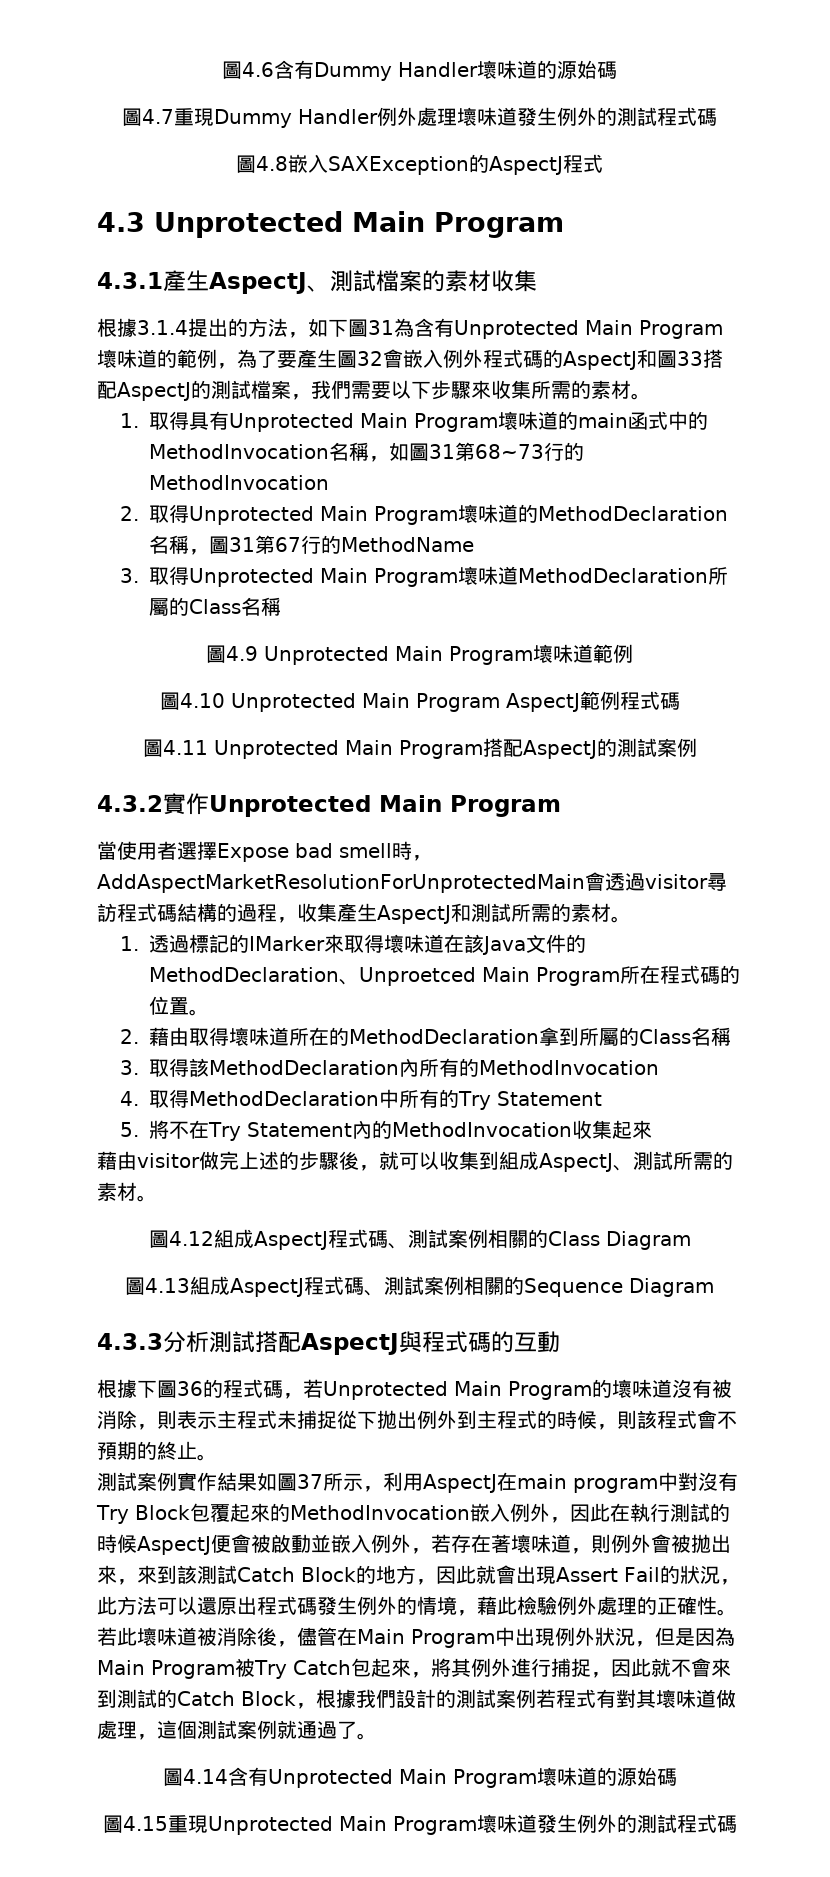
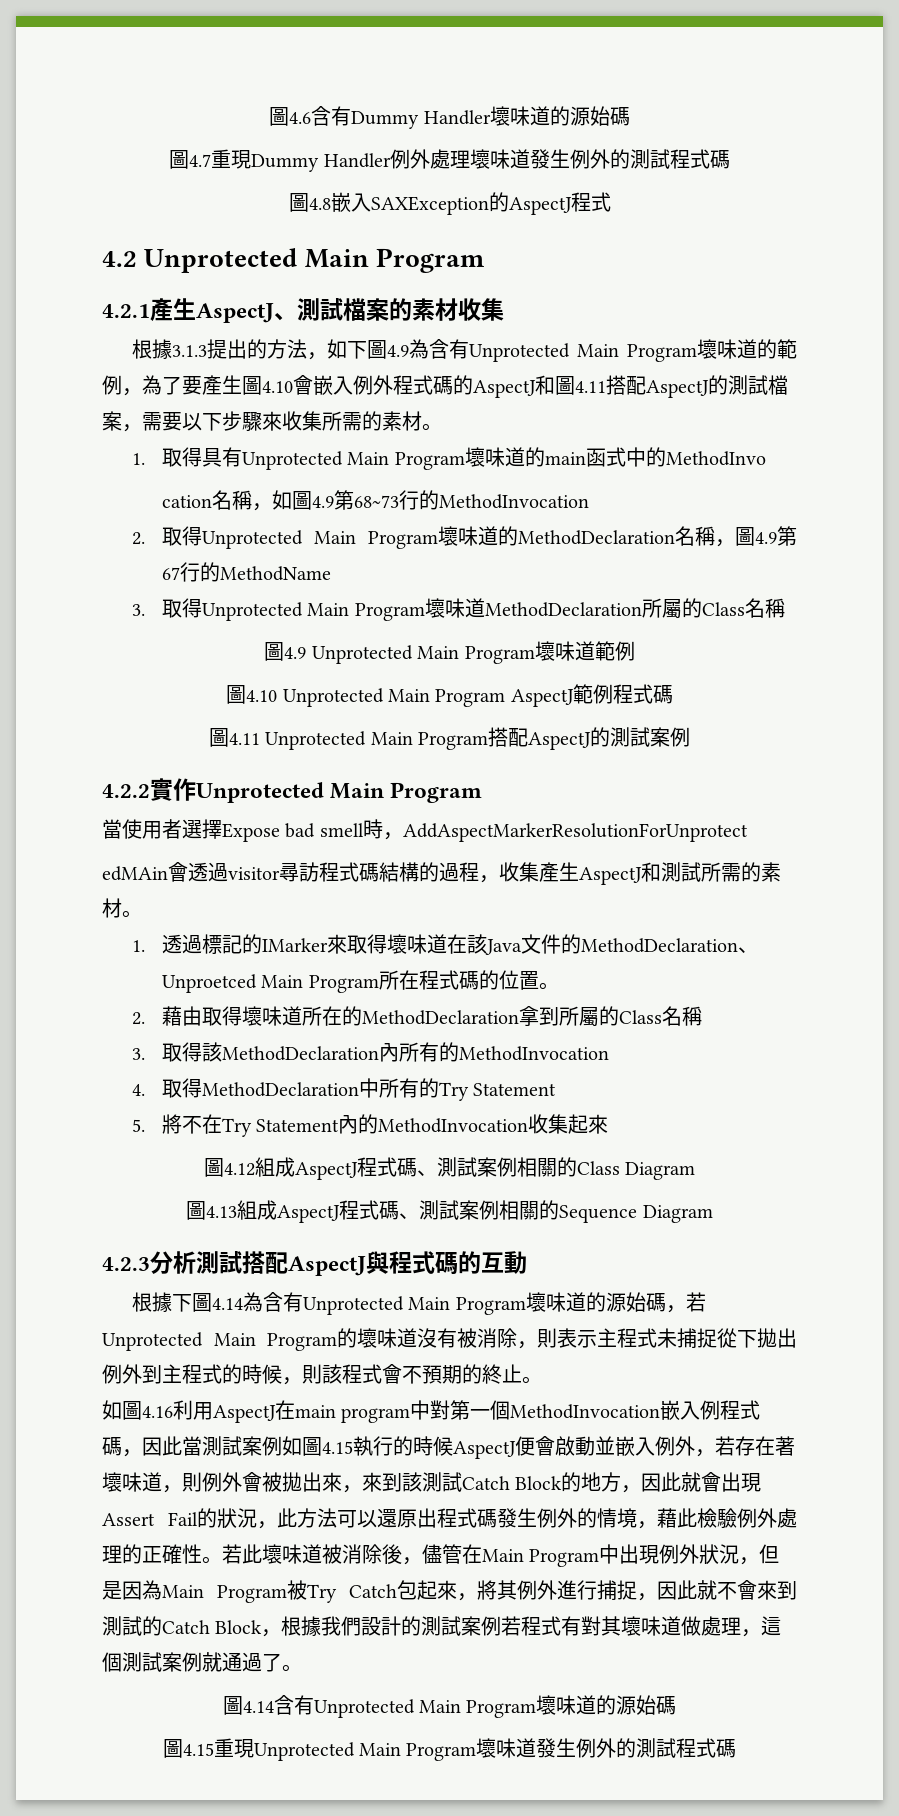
- 4.3 Unprotected Main Program
- 4.3.1產生AspectJ、測試檔案的素材收集
+ 4.2 Unprotected Main Program
+ 4.2.1產生AspectJ、測試檔案的素材收集
- 根據3.1.4提出的方法，如下圖31為含有Unprotected Main Program壞味道的範例，為了要產生圖32會嵌入例外程式碼的AspectJ和圖33搭配AspectJ的測試檔案，我們需要以下步驟來收集所需的素材。
+ 根據3.1.3提出的方法，如下圖4.9為含有Unprotected Main Program壞味道的範例，為了要產生圖4.10會嵌入例外程式碼的AspectJ和圖4.11搭配AspectJ的測試檔案，需要以下步驟來收集所需的素材。
- 1.取得具有Unprotected Main Program壞味道的main函式中的MethodInvocation名稱，如圖31第68~73行的MethodInvocation
+ 1.取得具有Unprotected Main Program壞味道的main函式中的MethodInvo
+ cation名稱，如圖4.9第68~73行的MethodInvocation
- 2.取得Unprotected Main Program壞味道的MethodDeclaration名稱，圖31第67行的MethodName
+ 2.取得Unprotected Main Program壞味道的MethodDeclaration名稱，圖4.9第67行的MethodName
- 4.3.2實作Unprotected Main Program
+ 4.2.2實作Unprotected Main Program
- 當使用者選擇Expose bad smell時，AddAspectMarketResolutionForUnprotectedMain會透過visitor尋訪程式碼結構的過程，收集產生AspectJ和測試所需的素材。
+ 當使用者選擇Expose bad smell時，AddAspectMarkerResolutionForUnprotect
+ edMAin會透過visitor尋訪程式碼結構的過程，收集產生AspectJ和測試所需的素材。
- 藉由visitor做完上述的步驟後，就可以收集到組成AspectJ、測試所需的素材。
- 4.3.3分析測試搭配AspectJ與程式碼的互動
+ 4.2.3分析測試搭配AspectJ與程式碼的互動
- 根據下圖36的程式碼，若Unprotected Main Program的壞味道沒有被消除，則表示主程式未捕捉從下拋出例外到主程式的時候，則該程式會不預期的終止。
+ 根據下圖4.14為含有Unprotected Main Program壞味道的源始碼，若Unprotected Main Program的壞味道沒有被消除，則表示主程式未捕捉從下拋出例外到主程式的時候，則該程式會不預期的終止。
- 測試案例實作結果如圖37所示，利用AspectJ在main program中對沒有Try Block包覆起來的MethodInvocation嵌入例外，因此在執行測試的時候AspectJ便會被啟動並嵌入例外，若存在著壞味道，則例外會被拋出來，來到該測試Catch Block的地方，因此就會出現Assert Fail的狀況，此方法可以還原出程式碼發生例外的情境，藉此檢驗例外處理的正確性。
+ 如圖4.16利用AspectJ在main program中對第一個MethodInvocation嵌入例程式碼，因此當測試案例如圖4.15執行的時候AspectJ便會啟動並嵌入例外，若存在著壞味道，則例外會被拋出來，來到該測試Catch Block的地方，因此就會出現Assert Fail的狀況，此方法可以還原出程式碼發生例外的情境，藉此檢驗例外處理的正確性。

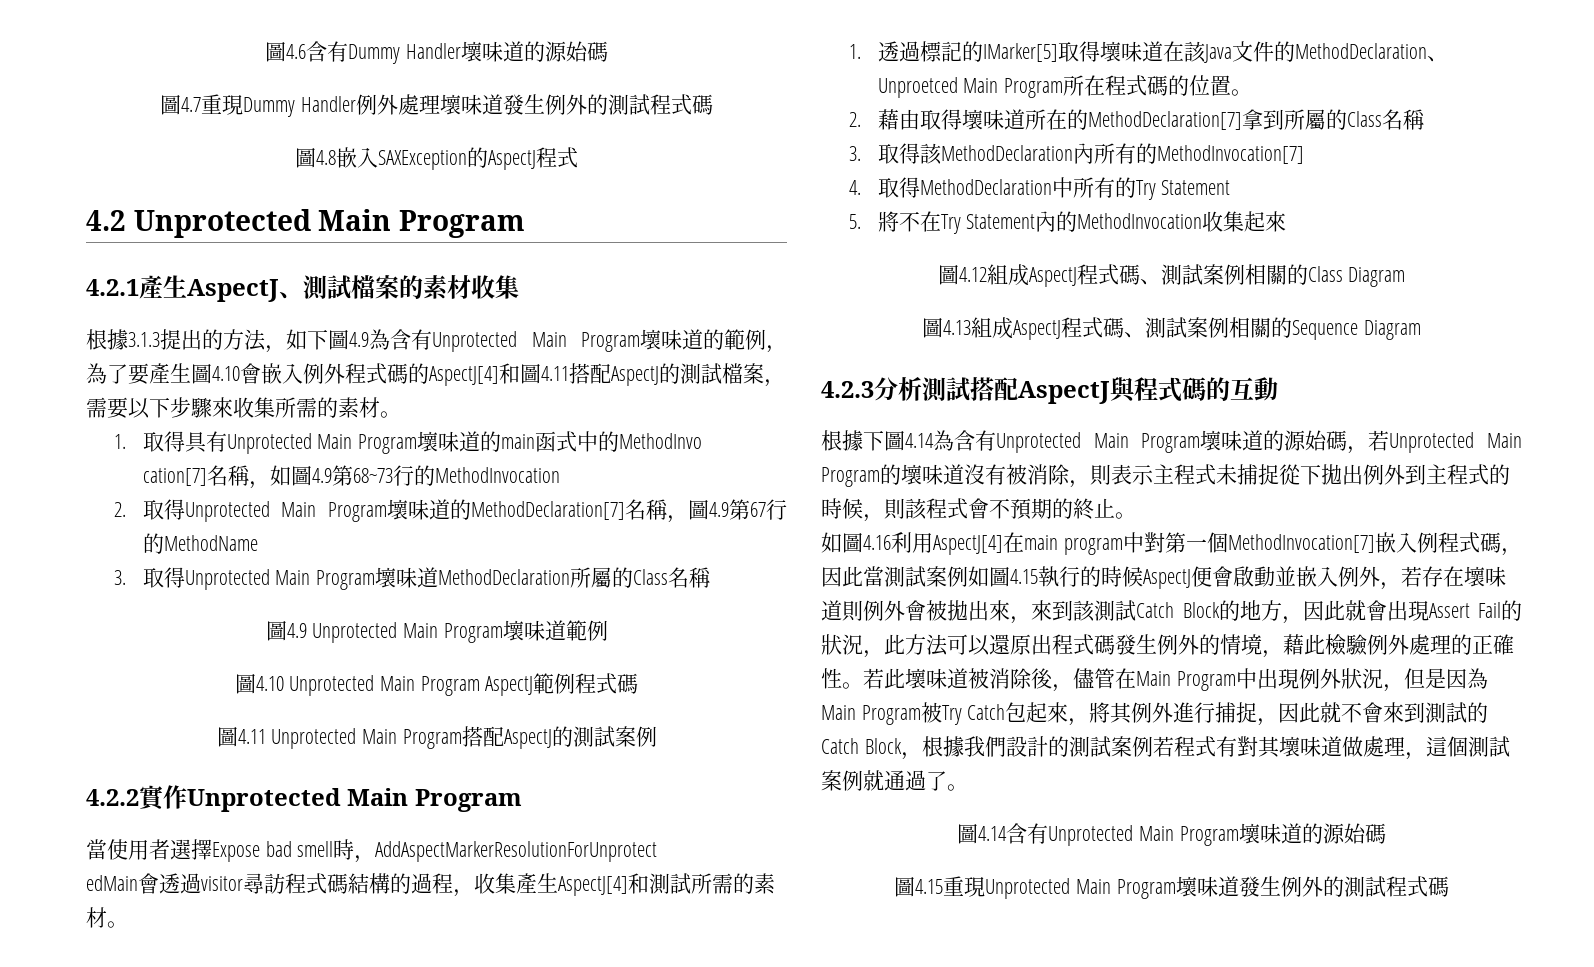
- 根據3.1.3提出的方法，如下圖4.9為含有Unprotected Main Program壞味道的範例，為了要產生圖4.10會嵌入例外程式碼的AspectJ和圖4.11搭配AspectJ的測試檔案，需要以下步驟來收集所需的素材。
+ 根據3.1.3提出的方法，如下圖4.9為含有Unprotected Main Program壞味道的範例，為了要產生圖4.10會嵌入例外程式碼的AspectJ[4]和圖4.11搭配AspectJ的測試檔案，需要以下步驟來收集所需的素材。
- cation名稱，如圖4.9第68~73行的MethodInvocation
+ cation[7]名稱，如圖4.9第68~73行的MethodInvocation
- 2.取得Unprotected Main Program壞味道的MethodDeclaration名稱，圖4.9第67行的MethodName
+ 2.取得Unprotected Main Program壞味道的MethodDeclaration[7]名稱，圖4.9第67行的MethodName
- edMAin會透過visitor尋訪程式碼結構的過程，收集產生AspectJ和測試所需的素材。
+ edMain會透過visitor尋訪程式碼結構的過程，收集產生AspectJ[4]和測試所需的素材。
- 1.透過標記的IMarker來取得壞味道在該Java文件的MethodDeclaration、Unproetced Main Program所在程式碼的位置。
+ 1.透過標記的IMarker[5]取得壞味道在該Java文件的MethodDeclaration、Unproetced Main Program所在程式碼的位置。
- 2.藉由取得壞味道所在的MethodDeclaration拿到所屬的Class名稱
+ 2.藉由取得壞味道所在的MethodDeclaration[7]拿到所屬的Class名稱
- 3.取得該MethodDeclaration內所有的MethodInvocation
+ 3.取得該MethodDeclaration內所有的MethodInvocation[7]
- 如圖4.16利用AspectJ在main program中對第一個MethodInvocation嵌入例程式碼，因此當測試案例如圖4.15執行的時候AspectJ便會啟動並嵌入例外，若存在著壞味道，則例外會被拋出來，來到該測試Catch Block的地方，因此就會出現Assert Fail的狀況，此方法可以還原出程式碼發生例外的情境，藉此檢驗例外處理的正確性。
+ 如圖4.16利用AspectJ[4]在main program中對第一個MethodInvocation[7]嵌入例程式碼，因此當測試案例如圖4.15執行的時候AspectJ便會啟動並嵌入例外，若存在壞味道則例外會被拋出來，來到該測試Catch Block的地方，因此就會出現Assert Fail的狀況，此方法可以還原出程式碼發生例外的情境，藉此檢驗例外處理的正確性。

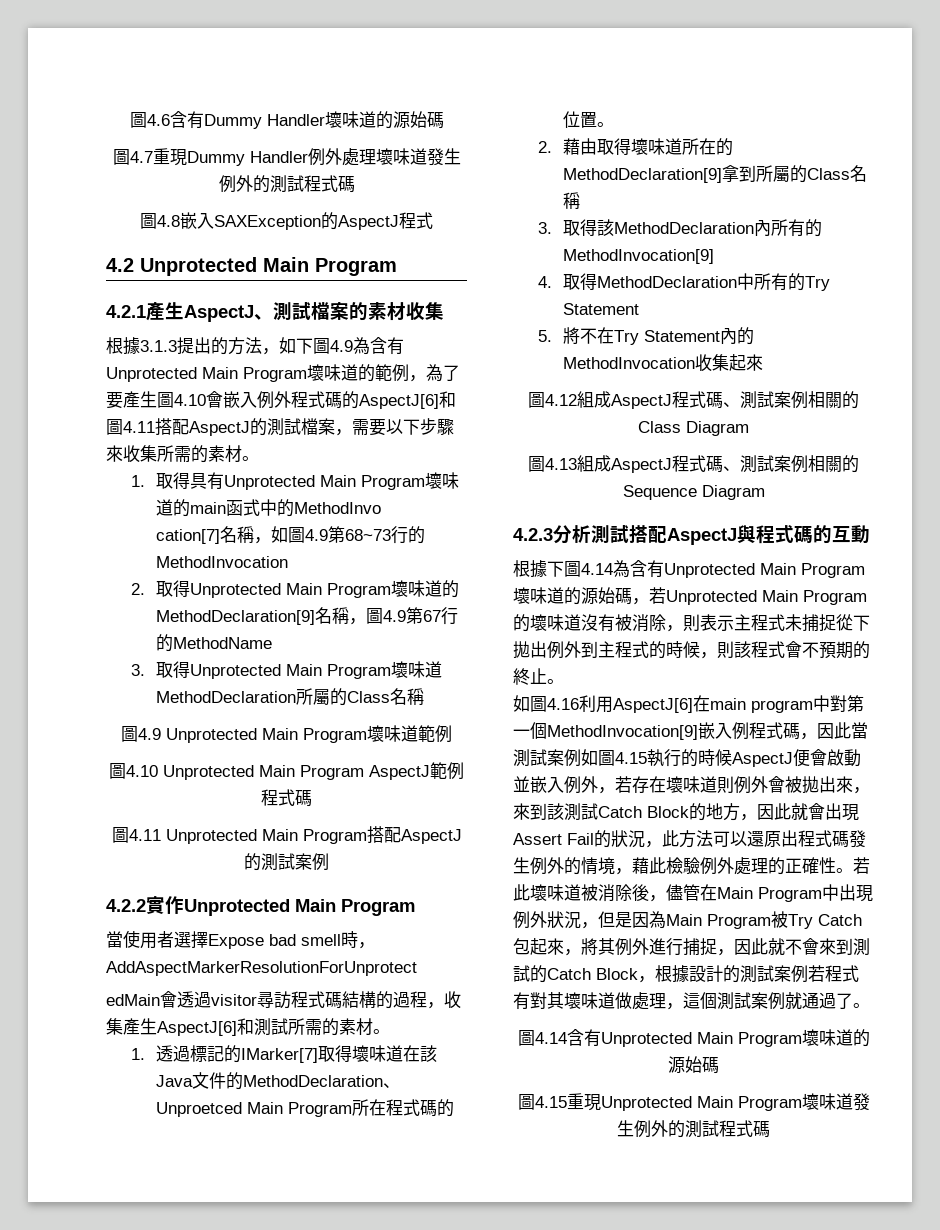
- 根據3.1.3提出的方法，如下圖4.9為含有Unprotected Main Program壞味道的範例，為了要產生圖4.10會嵌入例外程式碼的AspectJ[4]和圖4.11搭配AspectJ的測試檔案，需要以下步驟來收集所需的素材。
+ 根據3.1.3提出的方法，如下圖4.9為含有Unprotected Main Program壞味道的範例，為了要產生圖4.10會嵌入例外程式碼的AspectJ[6]和圖4.11搭配AspectJ的測試檔案，需要以下步驟來收集所需的素材。
- 2.取得Unprotected Main Program壞味道的MethodDeclaration[7]名稱，圖4.9第67行的MethodName
+ 2.取得Unprotected Main Program壞味道的MethodDeclaration[9]名稱，圖4.9第67行的MethodName
- edMain會透過visitor尋訪程式碼結構的過程，收集產生AspectJ[4]和測試所需的素材。
+ edMain會透過visitor尋訪程式碼結構的過程，收集產生AspectJ[6]和測試所需的素材。
- 1.透過標記的IMarker[5]取得壞味道在該Java文件的MethodDeclaration、Unproetced Main Program所在程式碼的位置。
+ 1.透過標記的IMarker[7]取得壞味道在該Java文件的MethodDeclaration、Unproetced Main Program所在程式碼的位置。
- 2.藉由取得壞味道所在的MethodDeclaration[7]拿到所屬的Class名稱
+ 2.藉由取得壞味道所在的MethodDeclaration[9]拿到所屬的Class名稱
- 3.取得該MethodDeclaration內所有的MethodInvocation[7]
+ 3.取得該MethodDeclaration內所有的MethodInvocation[9]
- 如圖4.16利用AspectJ[4]在main program中對第一個MethodInvocation[7]嵌入例程式碼，因此當測試案例如圖4.15執行的時候AspectJ便會啟動並嵌入例外，若存在壞味道則例外會被拋出來，來到該測試Catch Block的地方，因此就會出現Assert Fail的狀況，此方法可以還原出程式碼發生例外的情境，藉此檢驗例外處理的正確性。
+ 如圖4.16利用AspectJ[6]在main program中對第一個MethodInvocation[9]嵌入例程式碼，因此當測試案例如圖4.15執行的時候AspectJ便會啟動並嵌入例外，若存在壞味道則例外會被拋出來，來到該測試Catch Block的地方，因此就會出現Assert Fail的狀況，此方法可以還原出程式碼發生例外的情境，藉此檢驗例外處理的正確性。
- 若此壞味道被消除後，儘管在Main Program中出現例外狀況，但是因為Main Program被Try Catch包起來，將其例外進行捕捉，因此就不會來到測試的Catch Block，根據我們設計的測試案例若程式有對其壞味道做處理，這個測試案例就通過了。
+ 若此壞味道被消除後，儘管在Main Program中出現例外狀況，但是因為Main Program被Try Catch包起來，將其例外進行捕捉，因此就不會來到測試的Catch Block，根據設計的測試案例若程式有對其壞味道做處理，這個測試案例就通過了。

